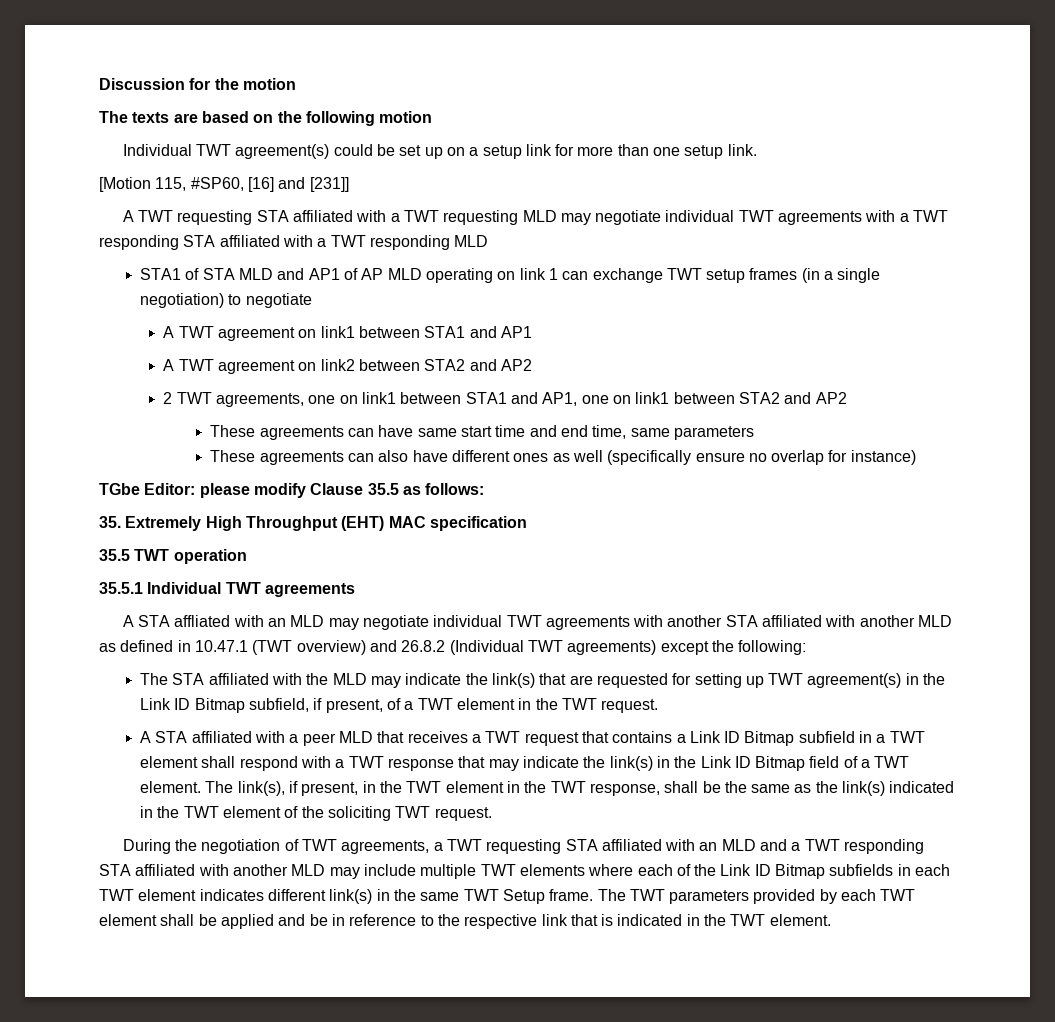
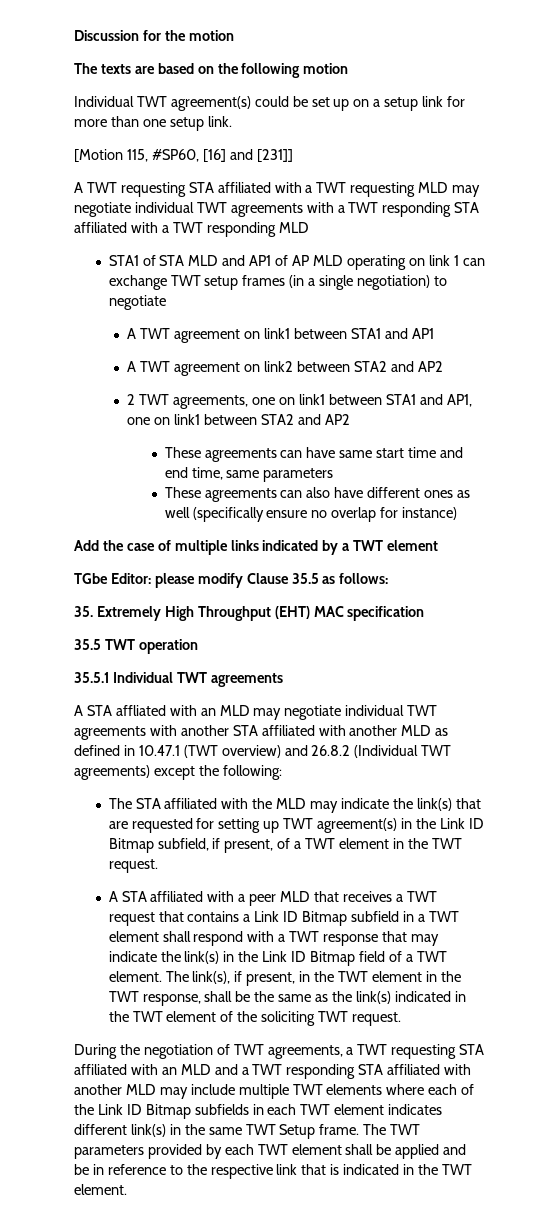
+ Add the case of multiple links indicated by a TWT element

